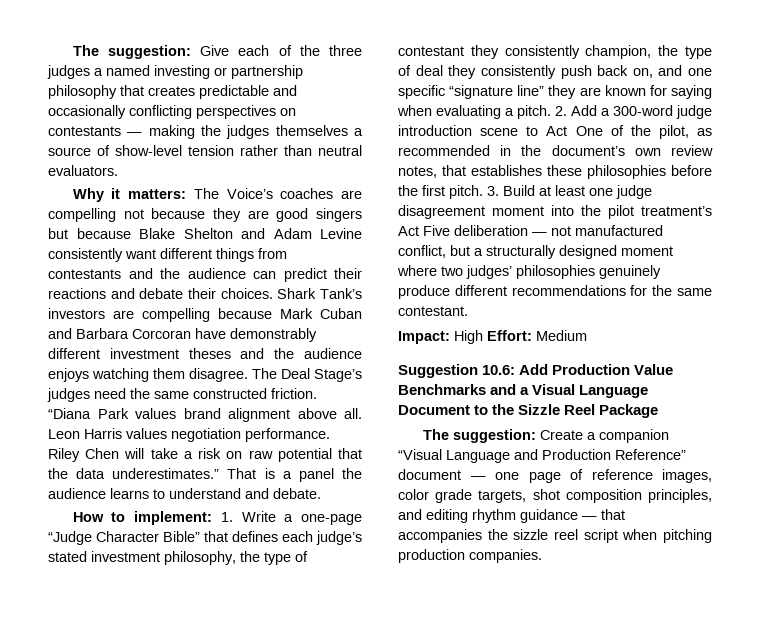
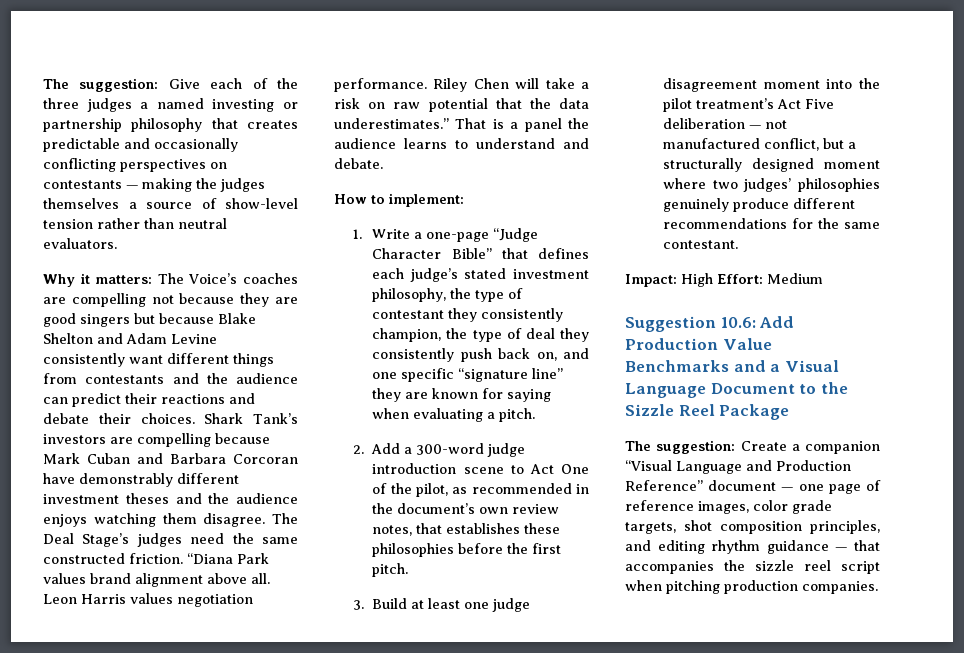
- How to implement: 1. Write a one-page “Judge Character Bible” that defines each judge’s stated investment philosophy, the type of contestant they consistently champion, the type of deal they consistently push back on, and one specific “signature line” they are known for saying when evaluating a pitch. 2. Add a 300-word judge introduction scene to Act One of the pilot, as recommended in the document’s own review notes, that establishes these philosophies before the first pitch. 3. Build at least one judge disagreement moment into the pilot treatment’s Act Five deliberation — not manufactured conflict, but a structurally designed moment where two judges’ philosophies genuinely produce different recommendations for the same contestant.
+ How to implement:
+ 1. Write a one-page “Judge Character Bible” that defines each judge’s stated investment philosophy, the type of contestant they consistently champion, the type of deal they consistently push back on, and one specific “signature line” they are known for saying when evaluating a pitch.
+ 2. Add a 300-word judge introduction scene to Act One of the pilot, as recommended in the document’s own review notes, that establishes these philosophies before the first pitch.
+ 3. Build at least one judge disagreement moment into the pilot treatment’s Act Five deliberation — not manufactured conflict, but a structurally designed moment where two judges’ philosophies genuinely produce different recommendations for the same contestant.

